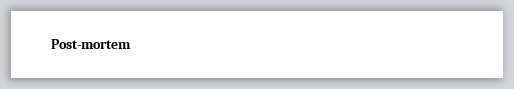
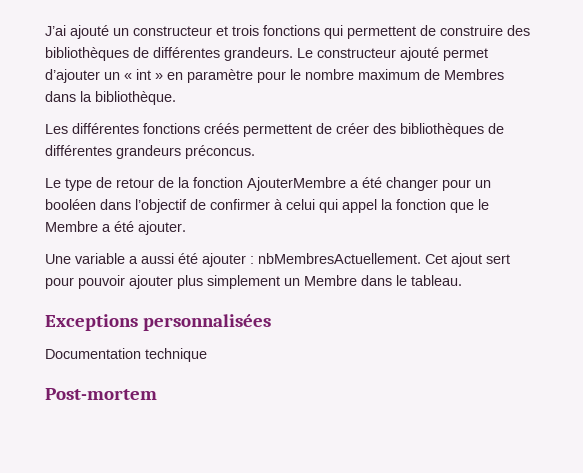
+ J’ai ajouté un constructeur et trois fonctions qui permettent de construire des bibliothèques de différentes grandeurs. Le constructeur ajouté permet d’ajouter un « int » en paramètre pour le nombre maximum de Membres dans la bibliothèque.
+ Les différentes fonctions créés permettent de créer des bibliothèques de différentes grandeurs préconcus.
+ Le type de retour de la fonction AjouterMembre a été changer pour un booléen dans l’objectif de confirmer à celui qui appel la fonction que le Membre a été ajouter.
+ Une variable a aussi été ajouter : nbMembresActuellement. Cet ajout sert pour pouvoir ajouter plus simplement un Membre dans le tableau.
+ Exceptions personnalisées
+ Documentation technique

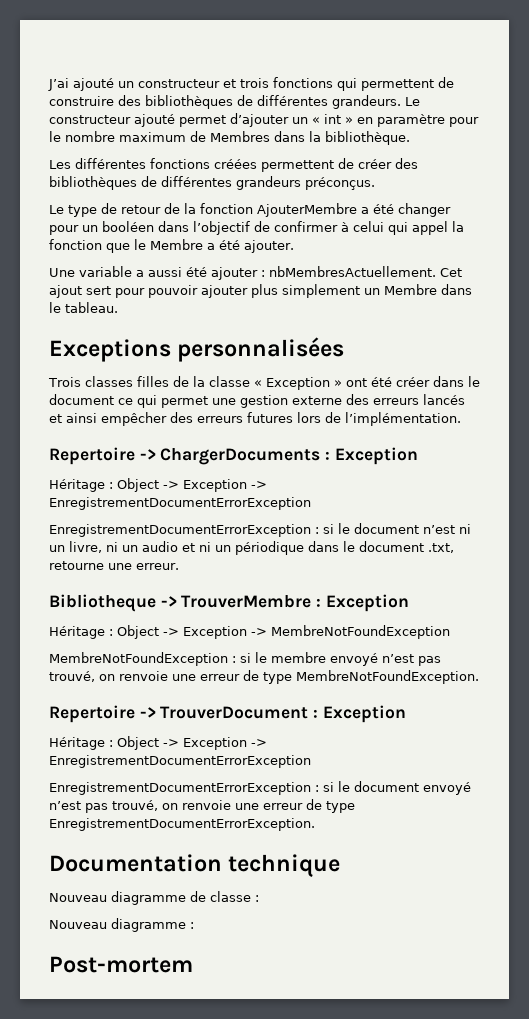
- Les différentes fonctions créés permettent de créer des bibliothèques de différentes grandeurs préconcus.
+ Les différentes fonctions créées permettent de créer des bibliothèques de différentes grandeurs préconçus.
+ Trois classes filles de la classe « Exception » ont été créer dans le document ce qui permet une gestion externe des erreurs lancés et ainsi empêcher des erreurs futures lors de l’implémentation.
+ Repertoire -> ChargerDocuments : Exception
+ Héritage : Object -> Exception -> EnregistrementDocumentErrorException
+ EnregistrementDocumentErrorException : si le document n’est ni un livre, ni un audio et ni un périodique dans le document .txt, retourne une erreur.
+ Bibliotheque -> TrouverMembre : Exception
+ Héritage : Object -> Exception -> MembreNotFoundException
+ MembreNotFoundException : si le membre envoyé n’est pas trouvé, on renvoie une erreur de type MembreNotFoundException.
+ Repertoire -> TrouverDocument : Exception
+ Héritage : Object -> Exception -> EnregistrementDocumentErrorException
+ EnregistrementDocumentErrorException : si le document envoyé n’est pas trouvé, on renvoie une erreur de type EnregistrementDocumentErrorException.
  Documentation technique
+ Nouveau diagramme de classe :
+ Nouveau diagramme :

